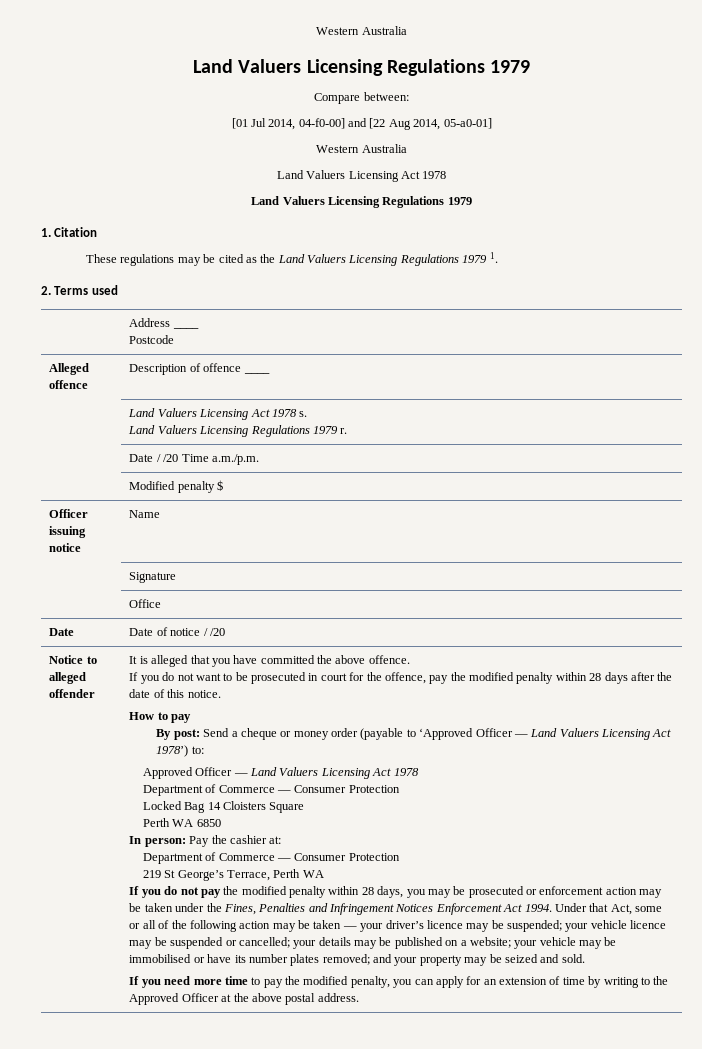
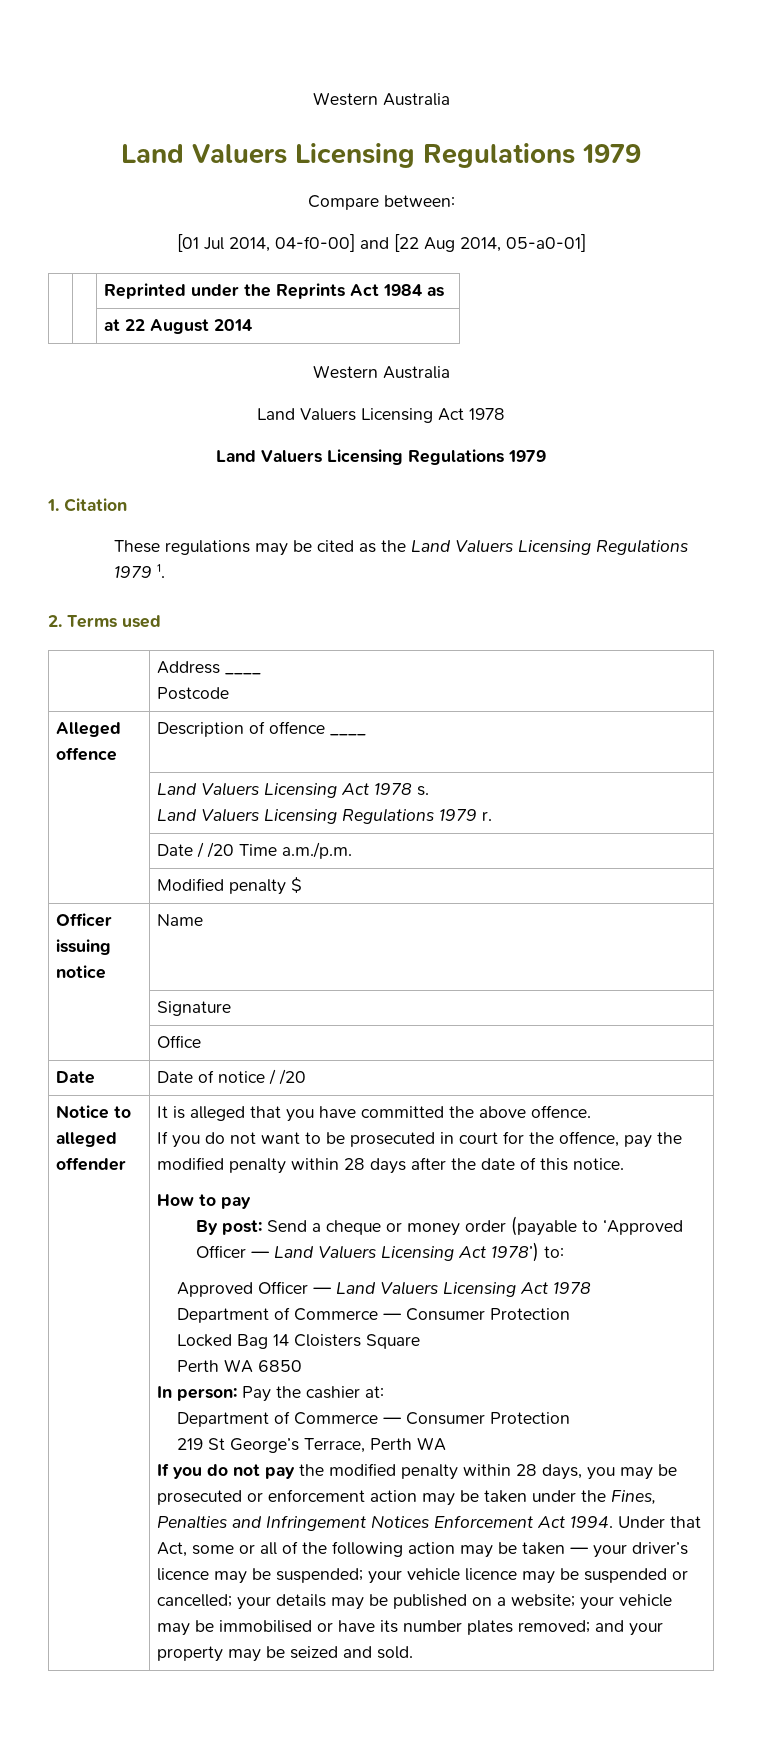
+ | | Reprinted under the Reprints Act 1984 as
+ | | at 22 August 2014
- If you need more time to pay the modified penalty, you can apply for an extension of time by writing to the Approved Officer at the above postal address.

